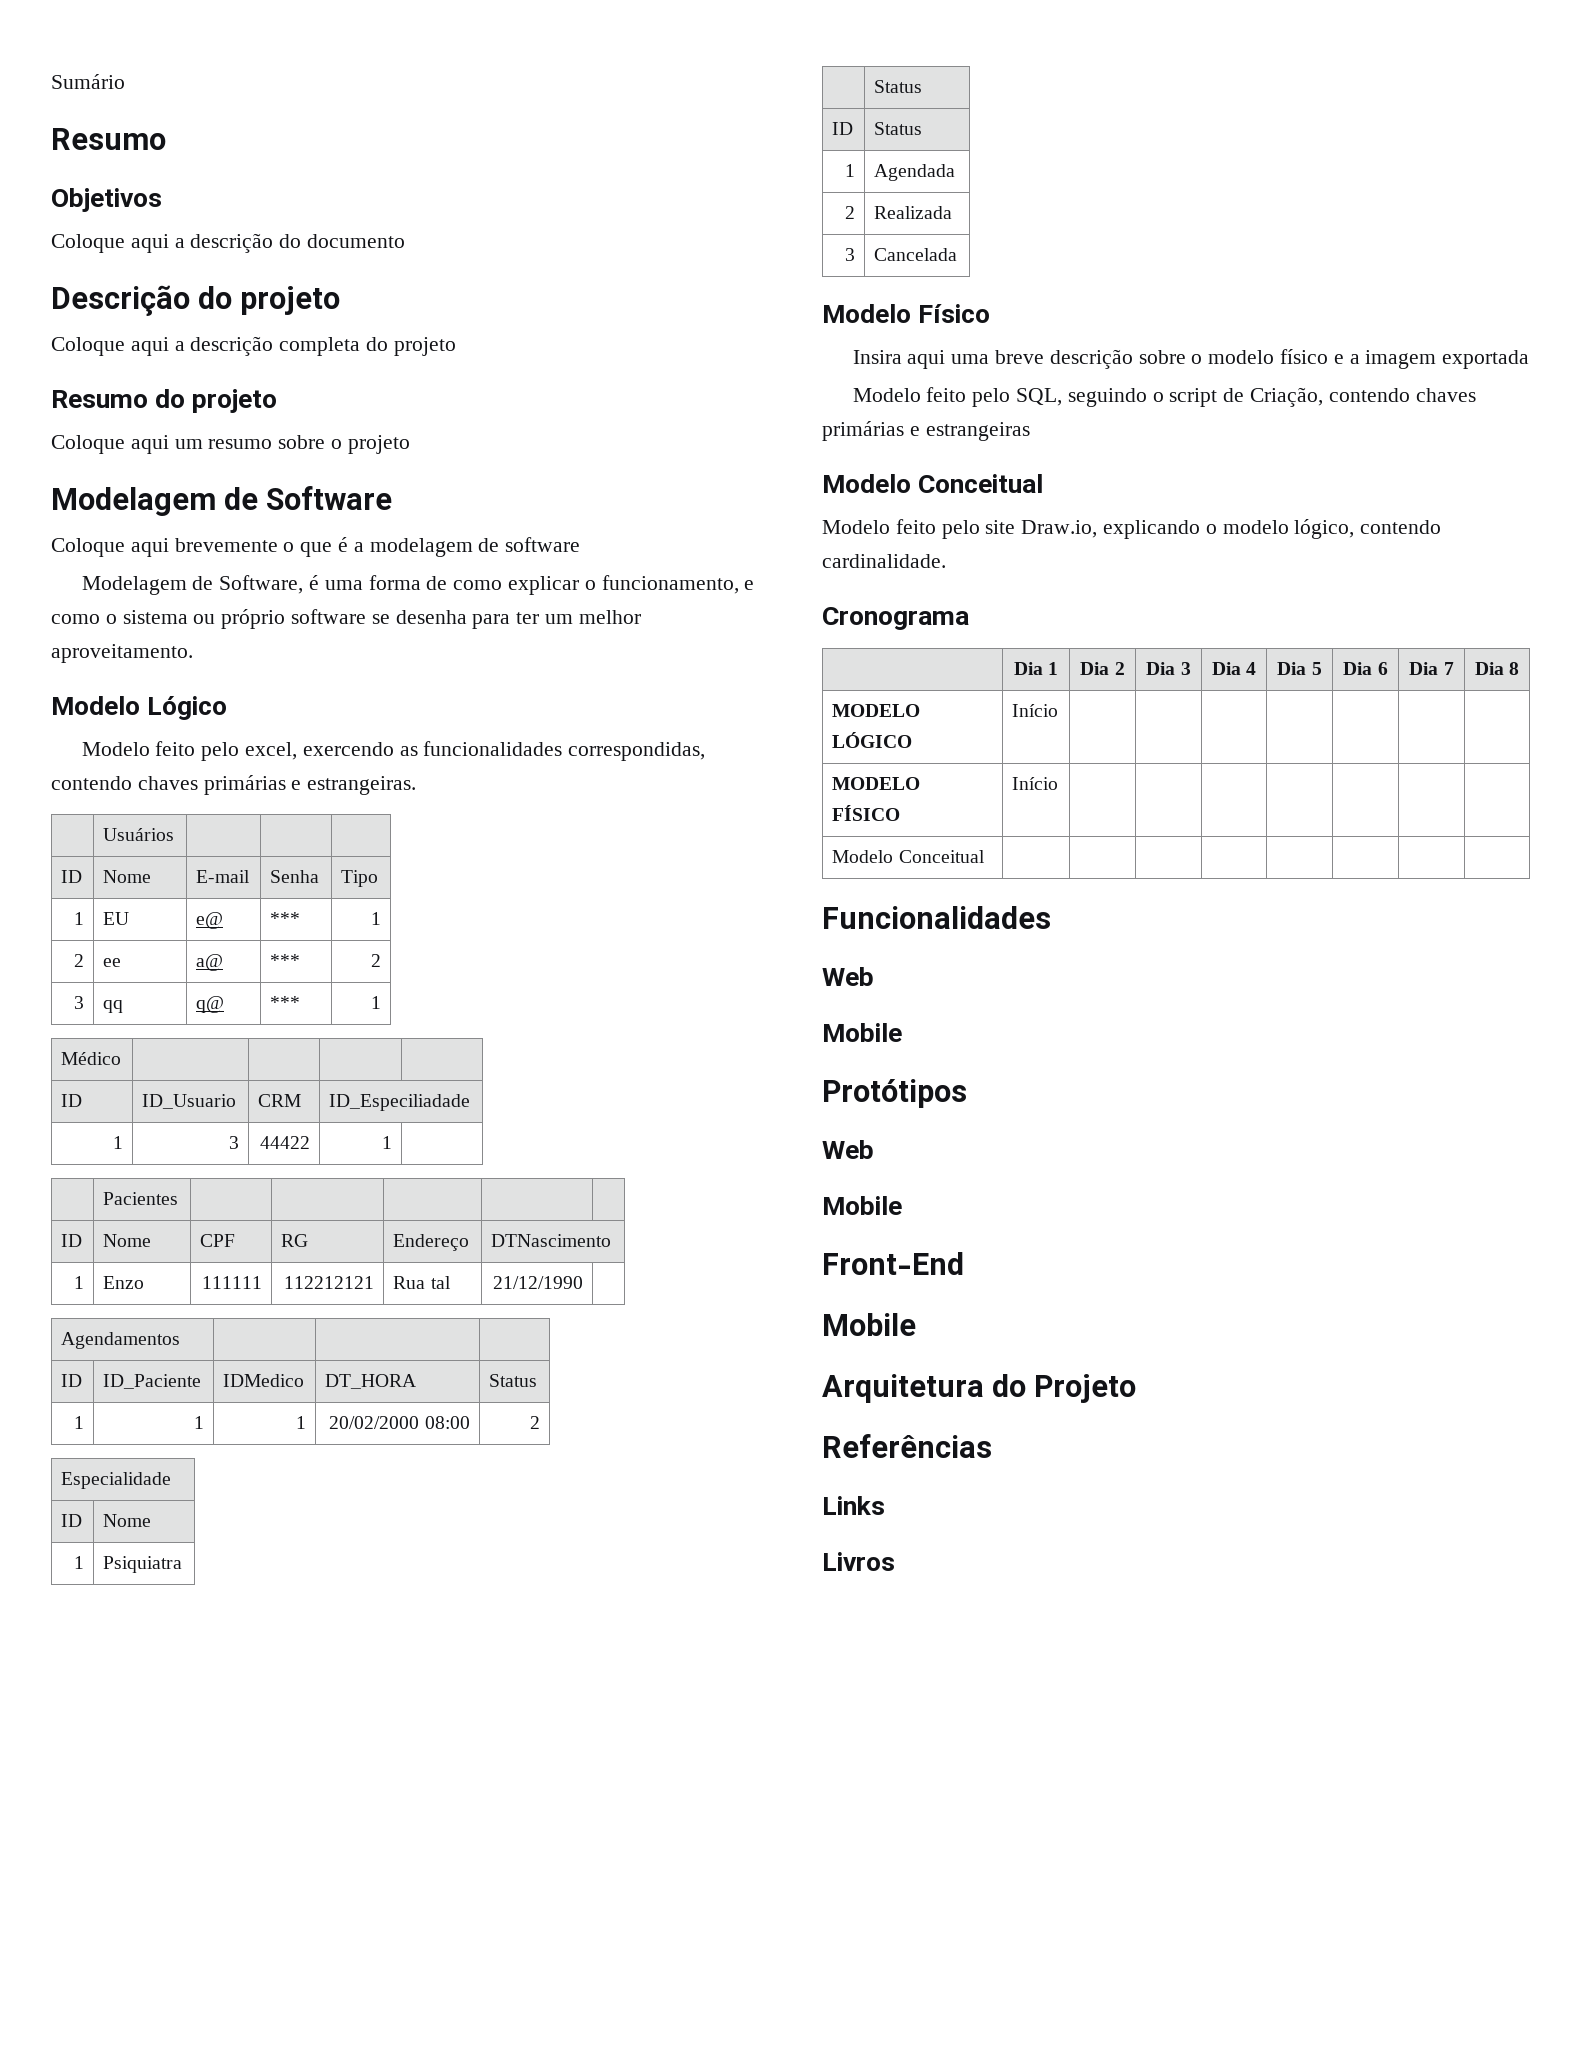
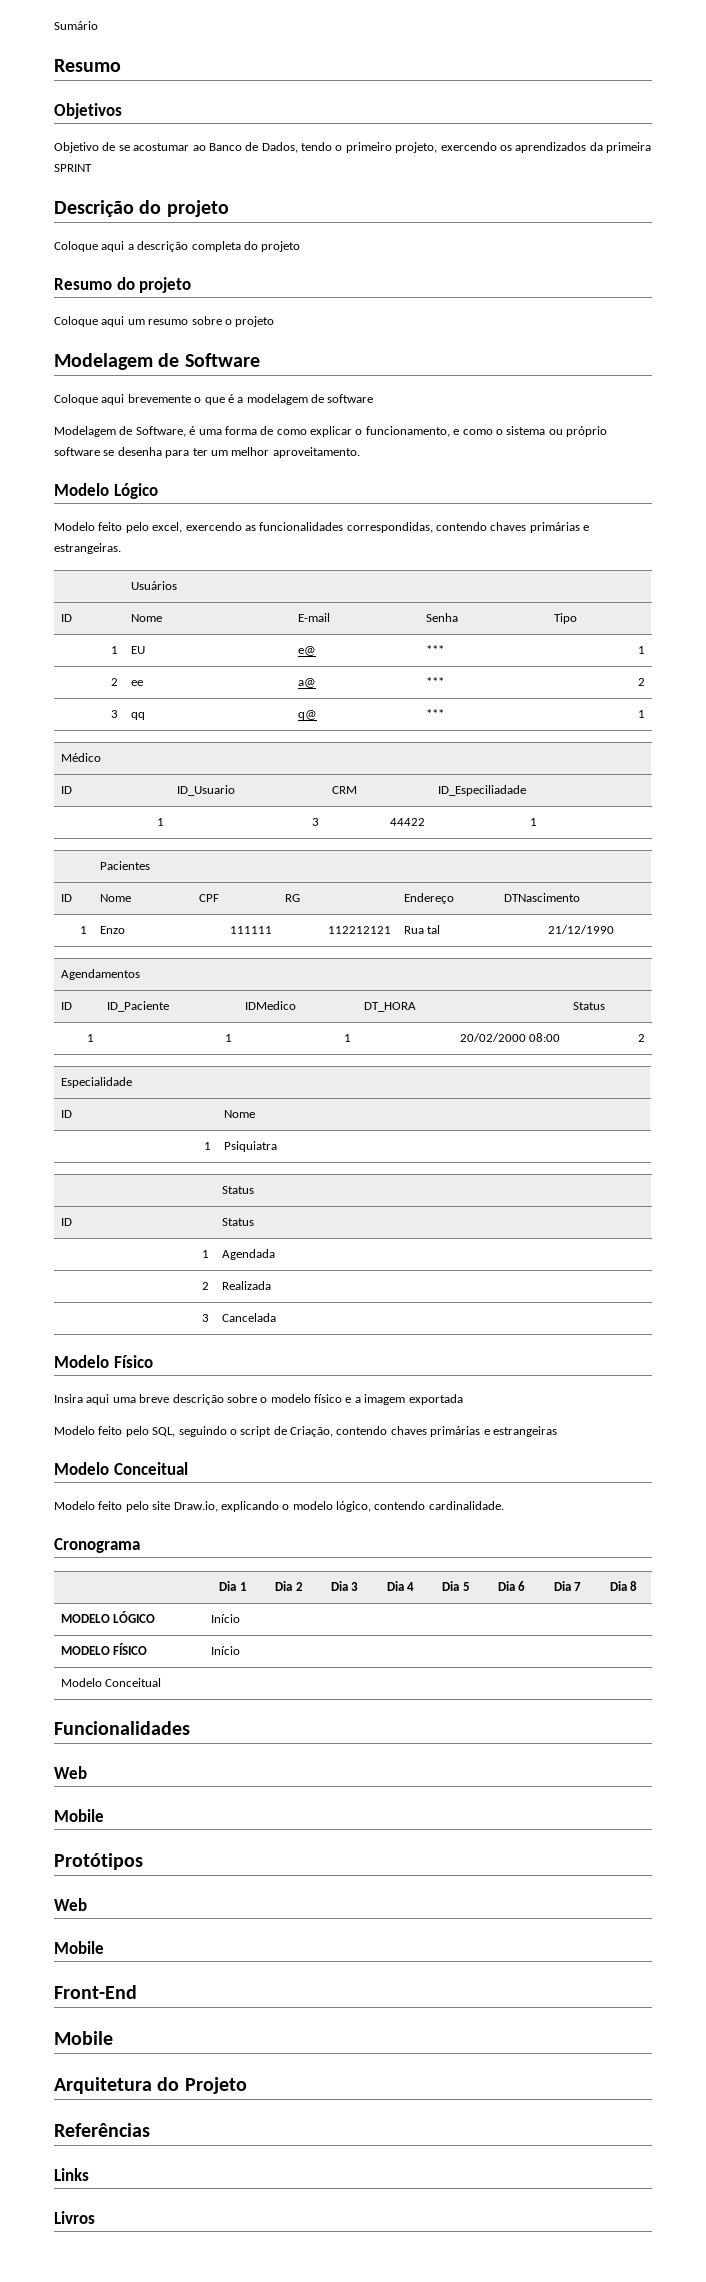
- Coloque aqui a descrição do documento
+ Objetivo de se acostumar ao Banco de Dados, tendo o primeiro projeto, exercendo os aprendizados da primeira SPRINT

